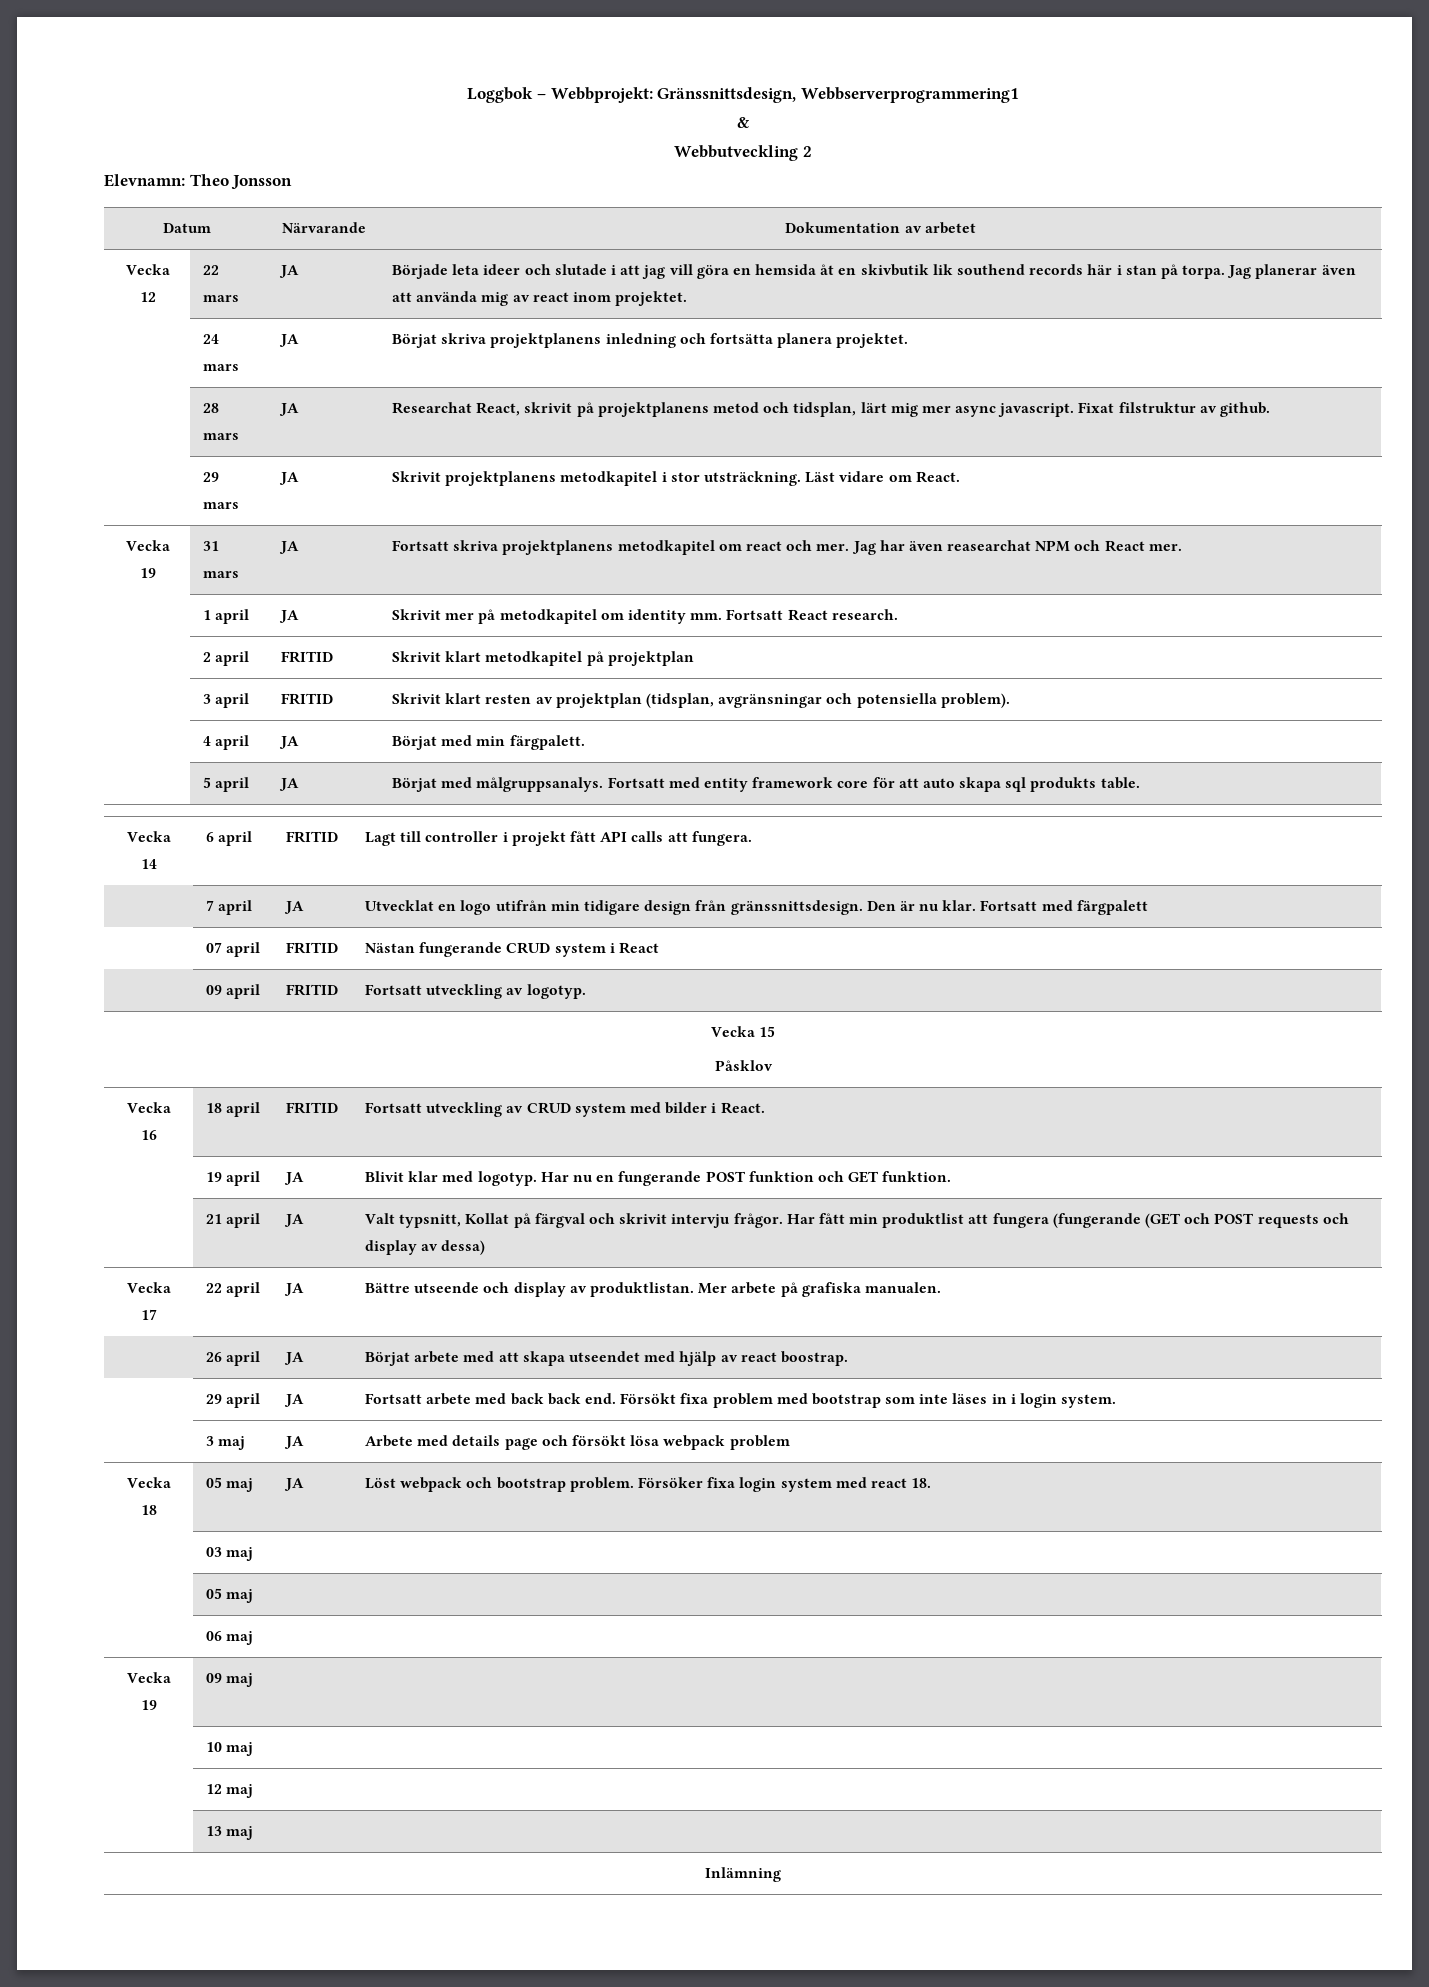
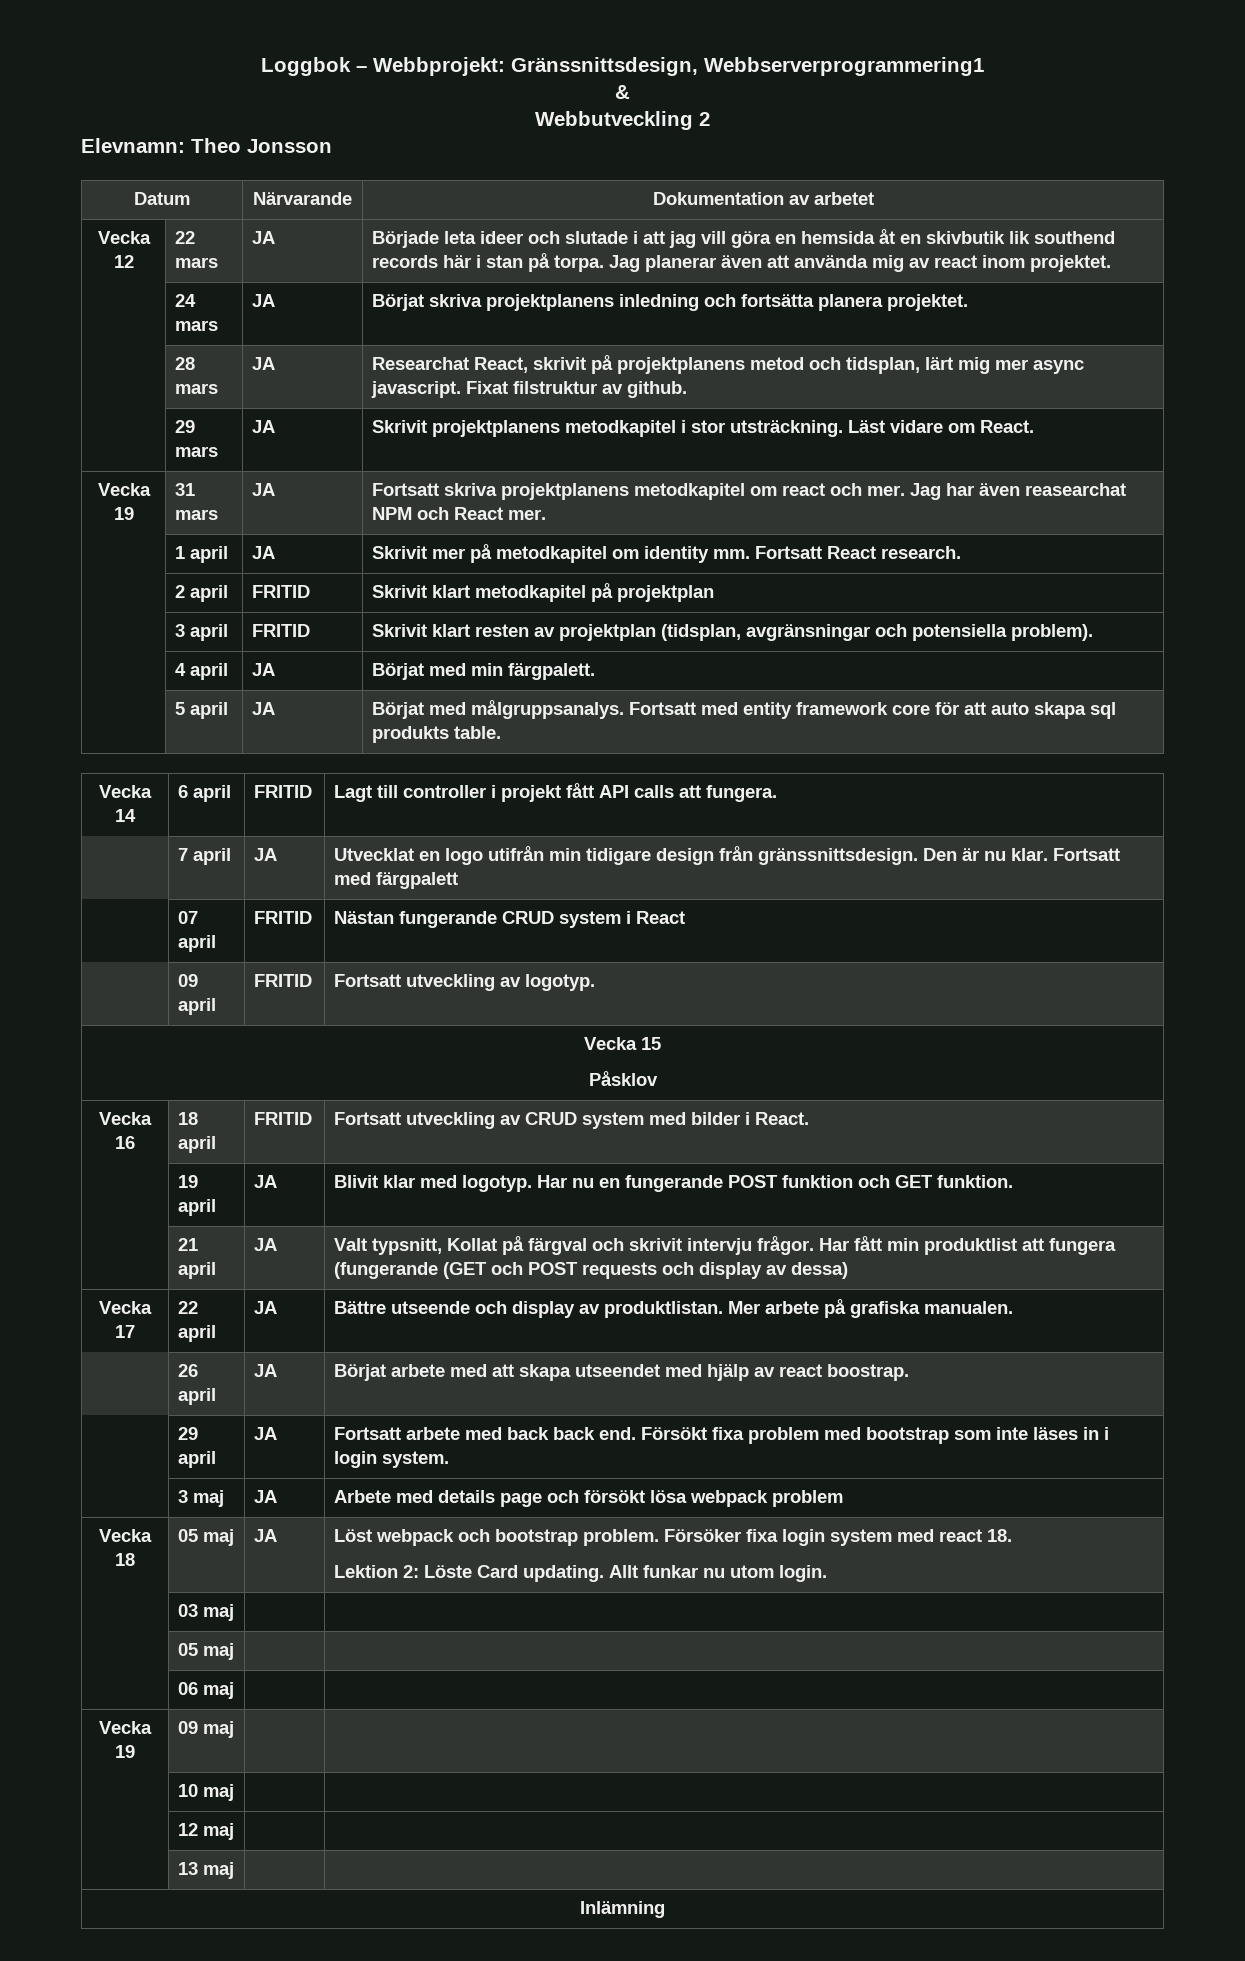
  Vecka 18 | 05 maj | JA | Löst webpack och bootstrap problem. Försöker fixa login system med react 18.
+ Lektion 2: Löste Card updating. Allt funkar nu utom login.

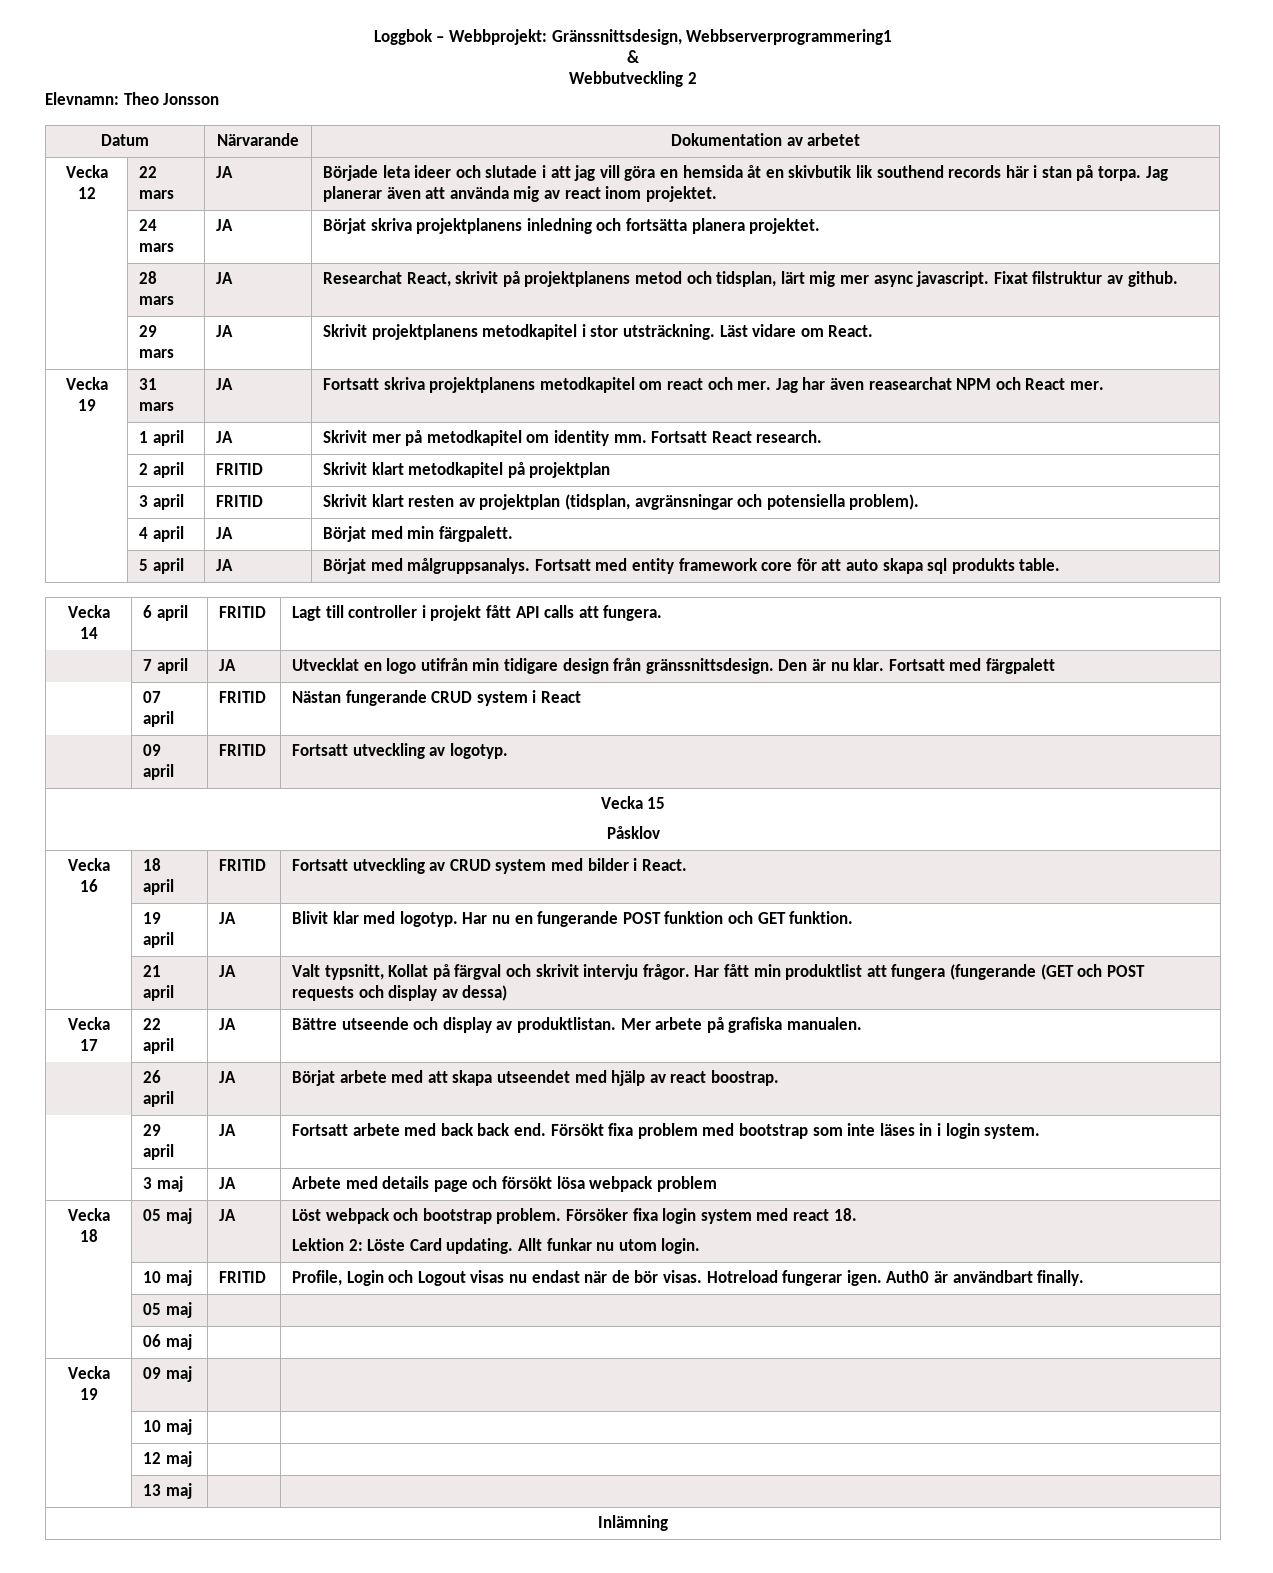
- | 03 maj | |
+ | 10 maj | FRITID | Profile, Login och Logout visas nu endast när de bör visas. Hotreload fungerar igen. Auth0 är användbart finally.

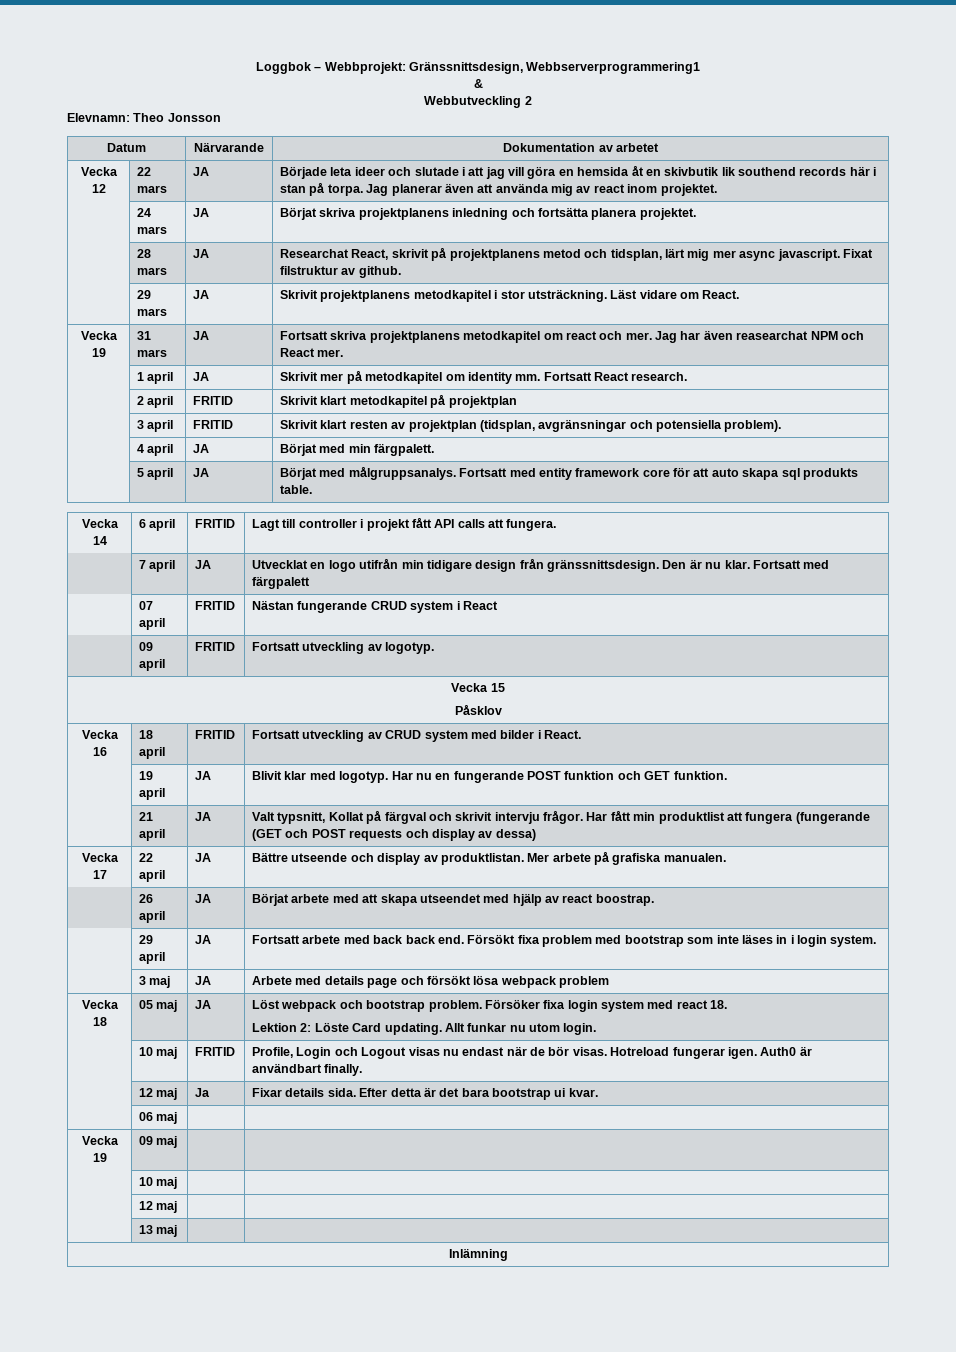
- | 05 maj | |
+ | 12 maj | Ja | Fixar details sida. Efter detta är det bara bootstrap ui kvar.

